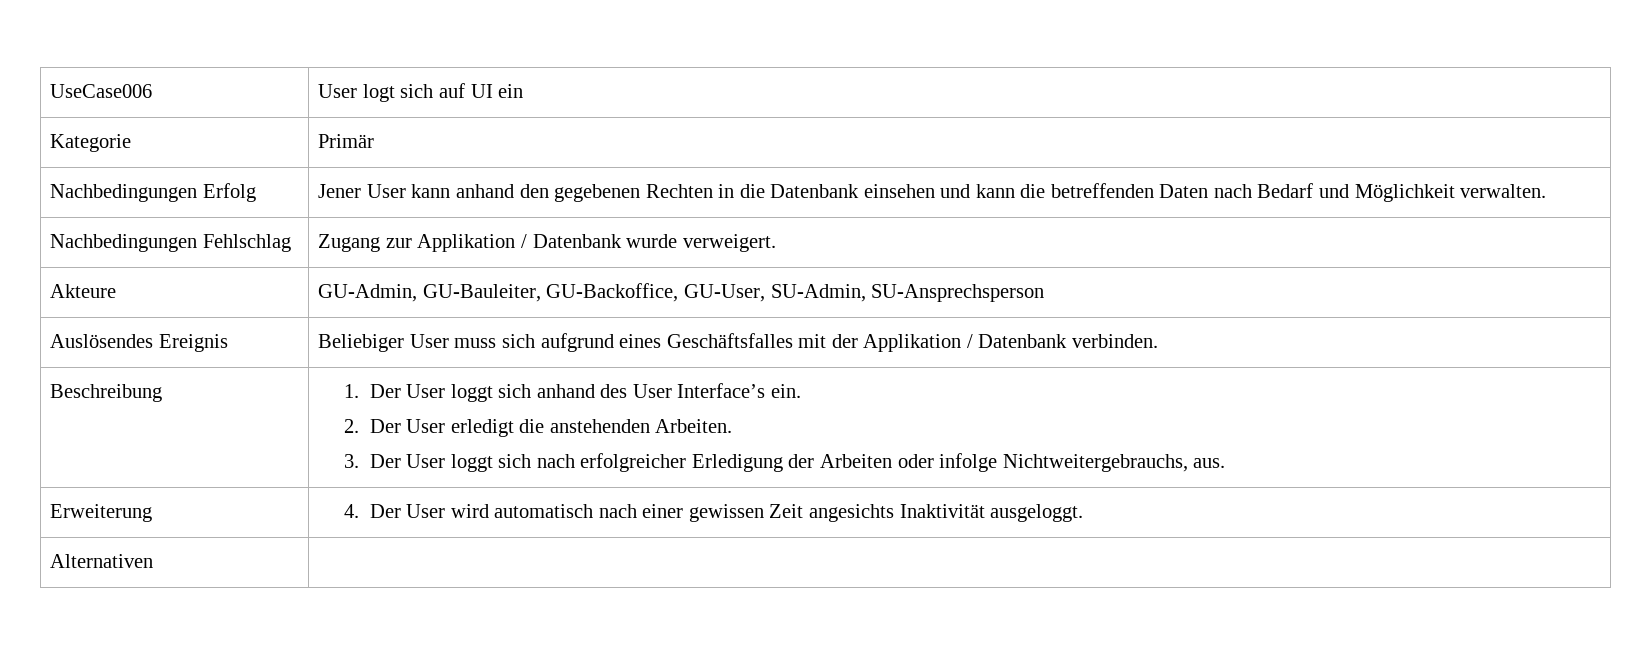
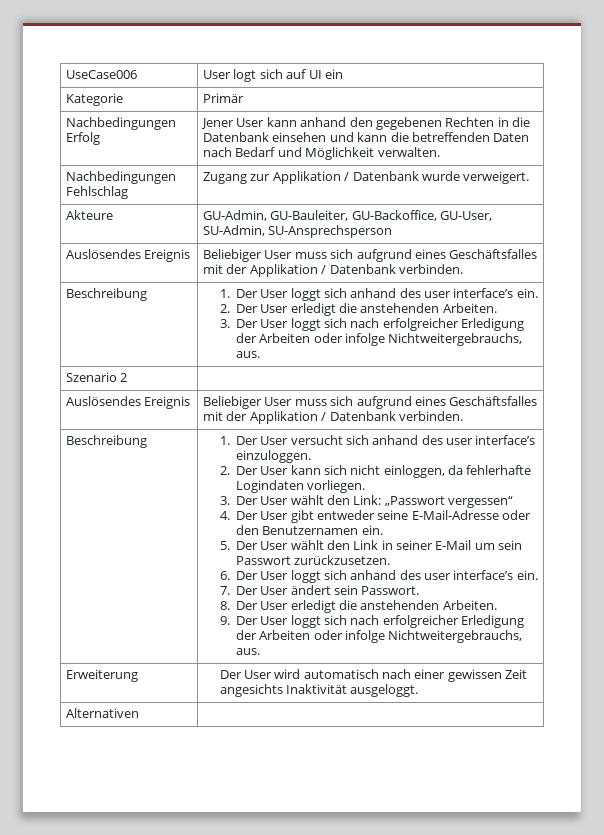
- Beschreibung | 1. Der User loggt sich anhand des User Interface’s ein.
+ Beschreibung | 1. Der User loggt sich anhand des user interface’s ein.
  2. Der User erledigt die anstehenden Arbeiten.
  3. Der User loggt sich nach erfolgreicher Erledigung der Arbeiten oder infolge Nichtweitergebrauchs, aus.
+ Szenario 2 |
+ Auslösendes Ereignis | Beliebiger User muss sich aufgrund eines Geschäftsfalles mit der Applikation / Datenbank verbinden.
+ Beschreibung | 1. Der User versucht sich anhand des user interface’s einzuloggen.
+ 2. Der User kann sich nicht einloggen, da fehlerhafte Logindaten vorliegen.
+ 3. Der User wählt den Link: „Passwort vergessen“
+ 4. Der User gibt entweder seine E-Mail-Adresse oder den Benutzernamen ein.
+ 5. Der User wählt den Link in seiner E-Mail um sein Passwort zurückzusetzen.
+ 6. Der User loggt sich anhand des user interface’s ein.
+ 7. Der User ändert sein Passwort.
+ 8. Der User erledigt die anstehenden Arbeiten.
+ 9. Der User loggt sich nach erfolgreicher Erledigung der Arbeiten oder infolge Nichtweitergebrauchs, aus.
- Erweiterung | 4. Der User wird automatisch nach einer gewissen Zeit angesichts Inaktivität ausgeloggt.
+ Erweiterung | Der User wird automatisch nach einer gewissen Zeit angesichts Inaktivität ausgeloggt.

